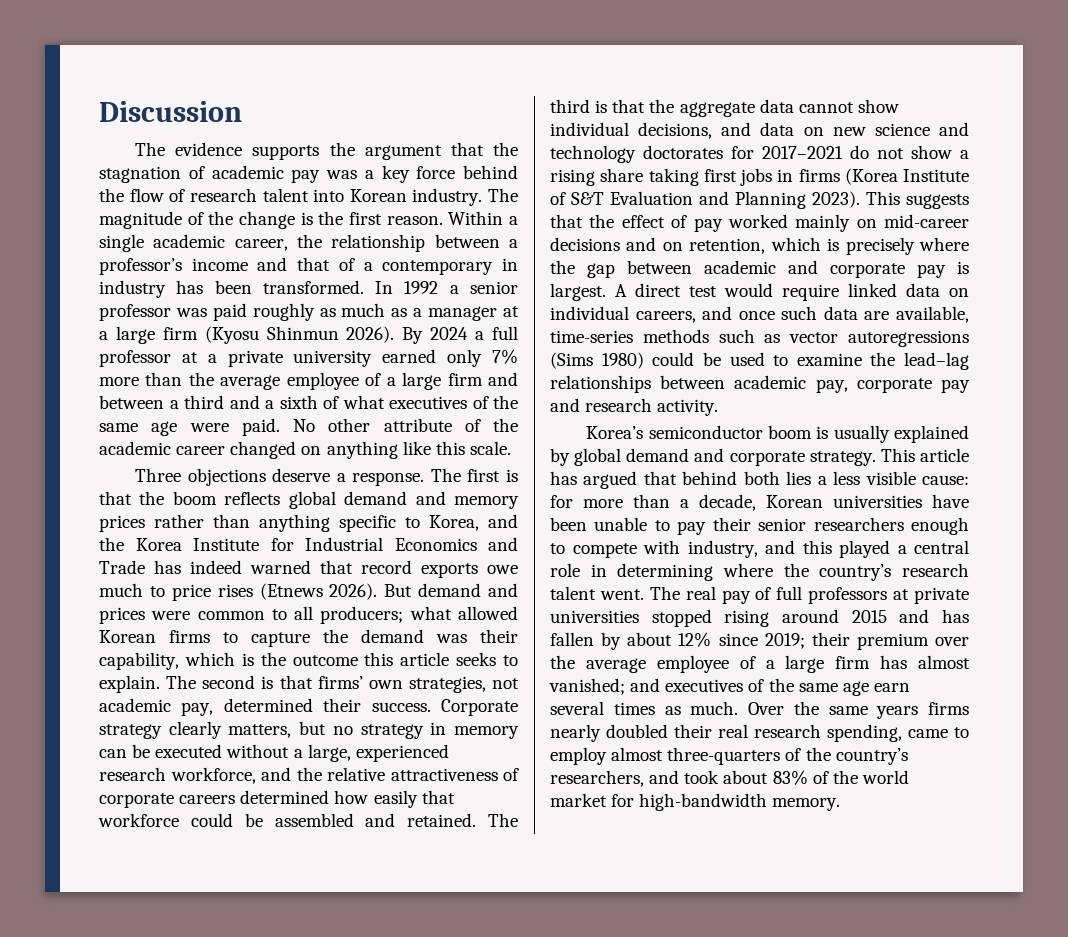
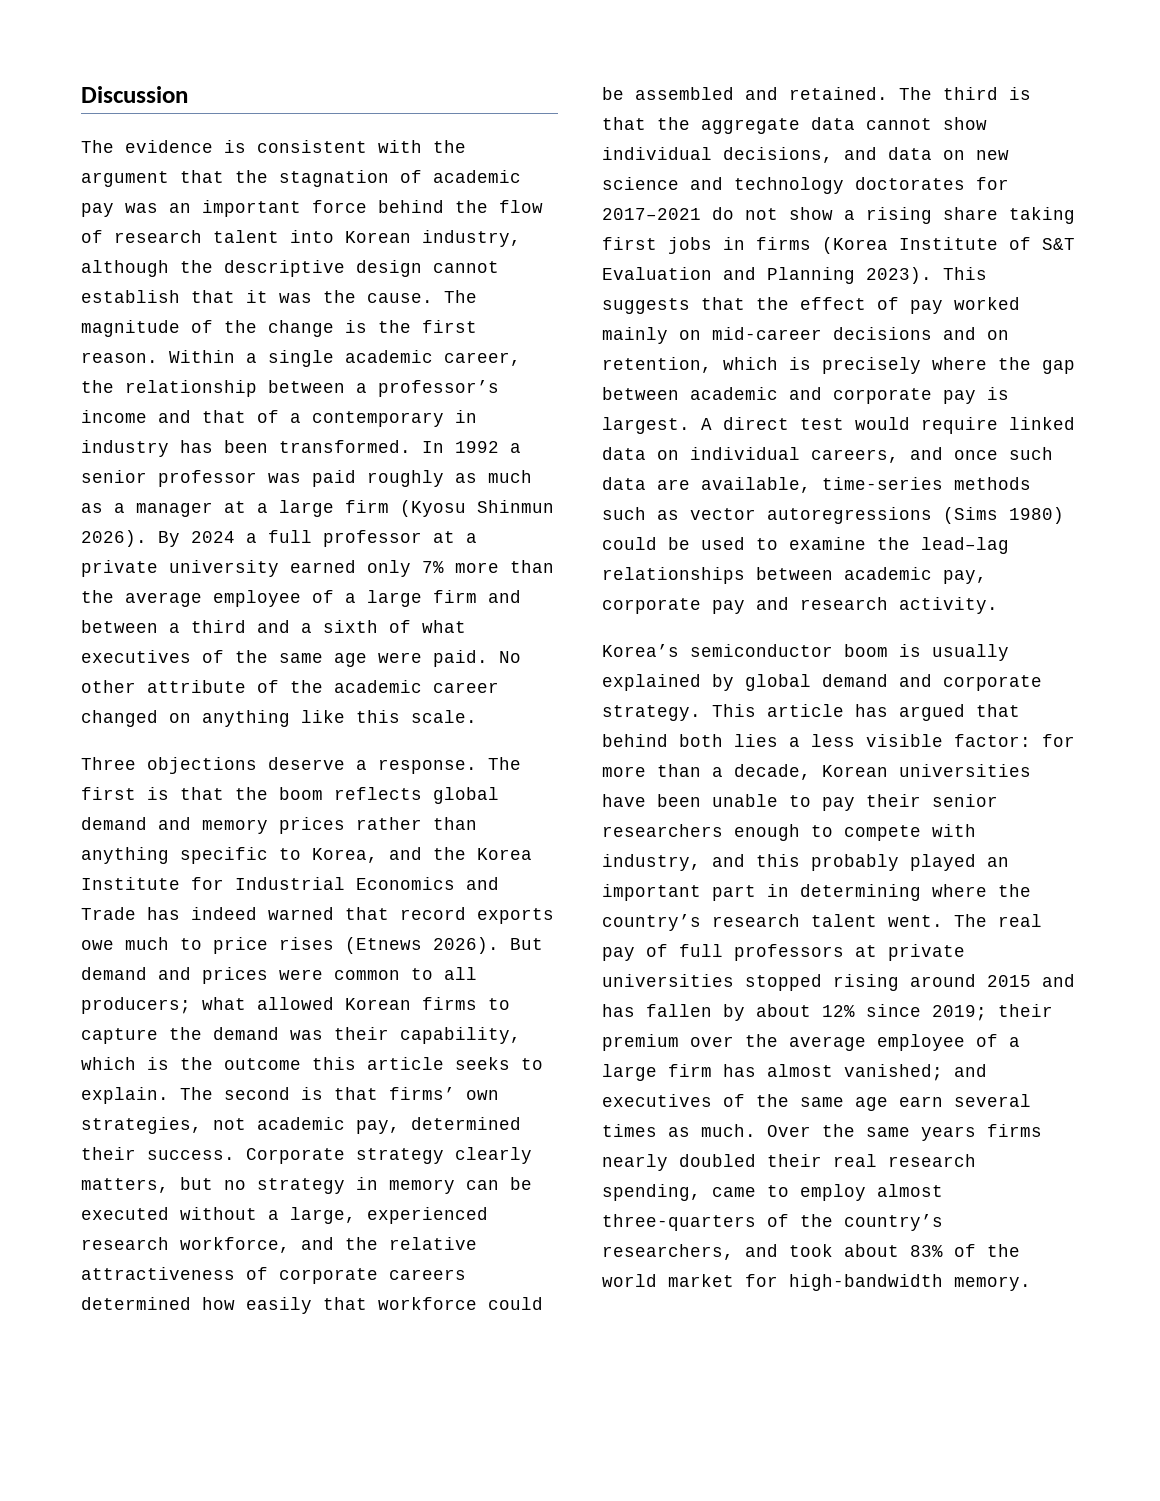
- The evidence supports the argument that the stagnation of academic pay was a key force behind the flow of research talent into Korean industry.
+ The evidence is consistent with the argument that the stagnation of academic pay was an important force behind the flow of research talent into Korean industry, although the descriptive design cannot establish that it was the cause.
- This article has argued that behind both lies a less visible cause: for more than a decade, Korean universities have been unable to pay their senior researchers enough to compete with industry, and this played a central role in determining where the country’s research talent went.
+ This article has argued that behind both lies a less visible factor: for more than a decade, Korean universities have been unable to pay their senior researchers enough to compete with industry, and this probably played an important part in determining where the country’s research talent went.

